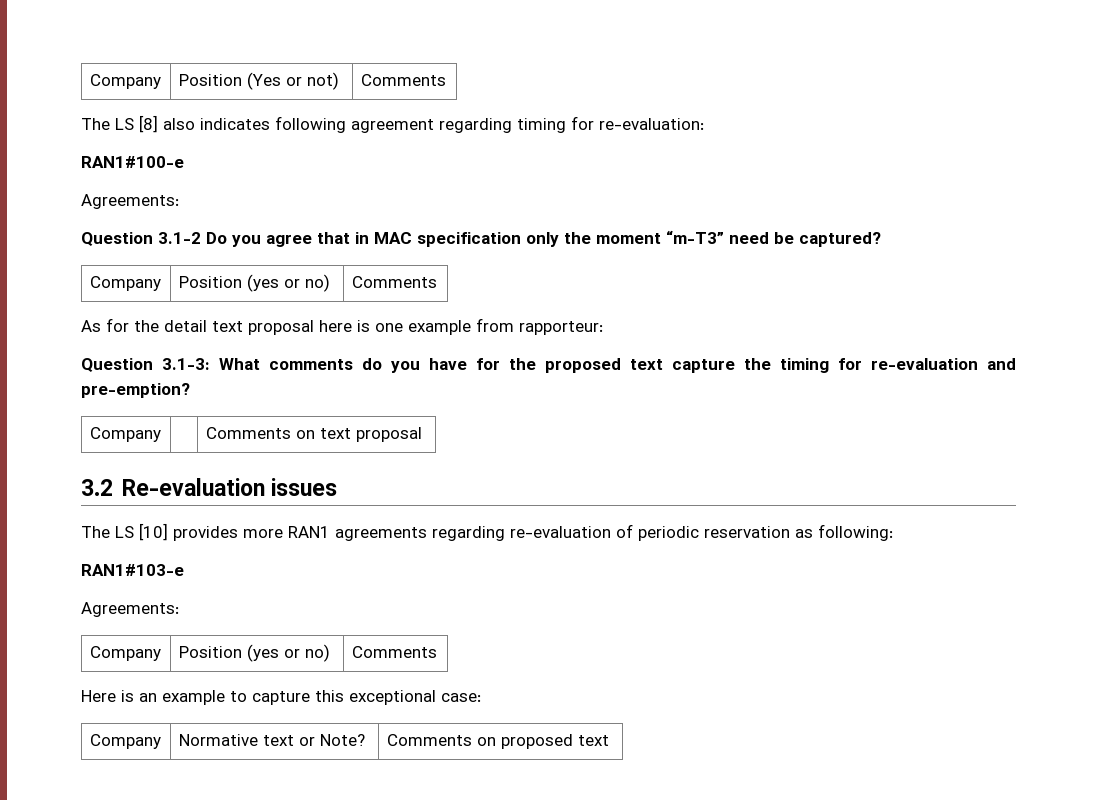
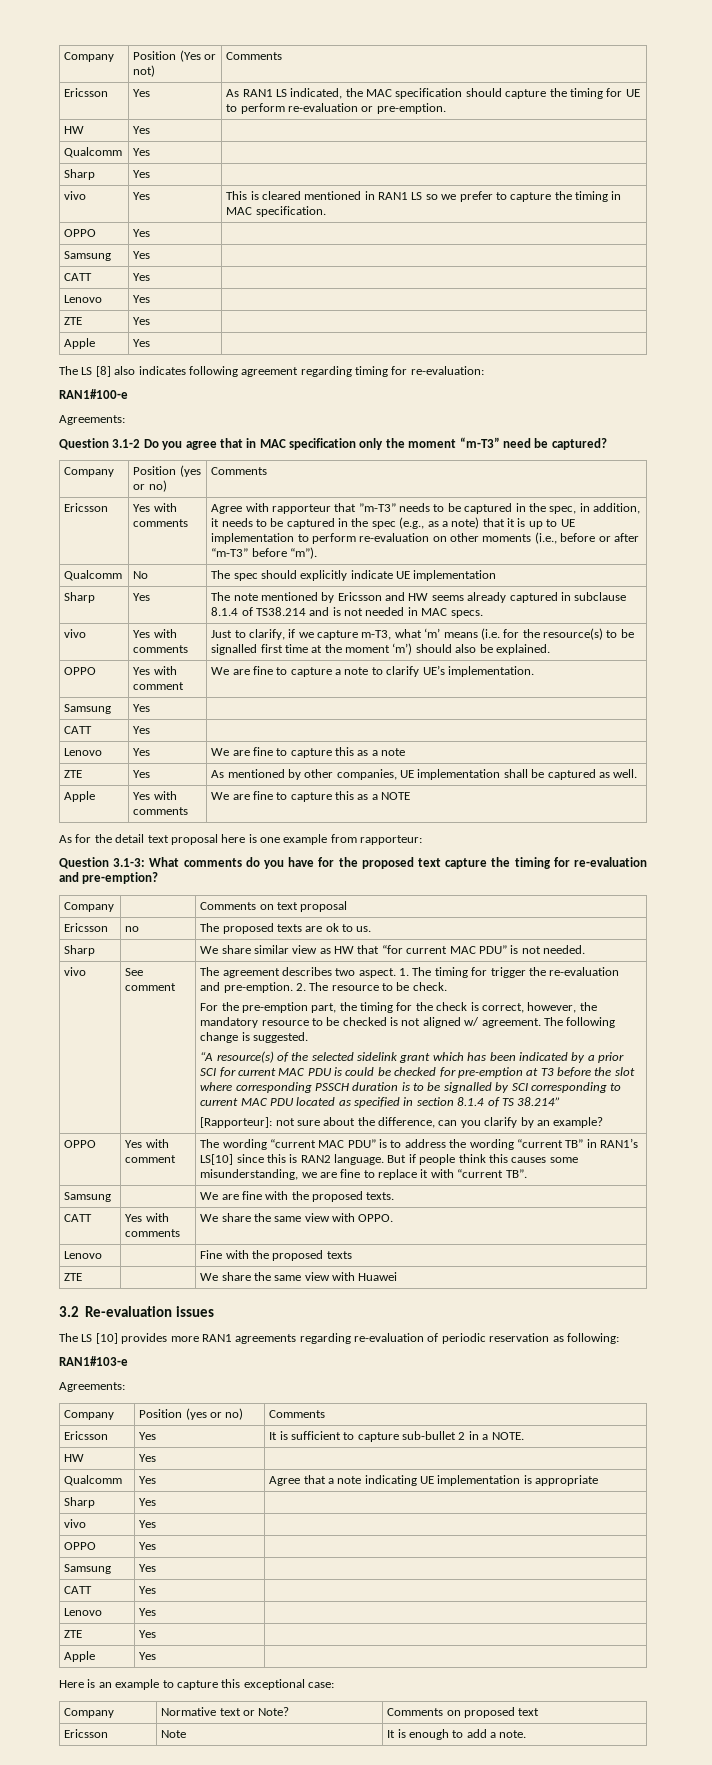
+ Ericsson | Yes | As RAN1 LS indicated, the MAC specification should capture the timing for UE to perform re-evaluation or pre-emption.
+ HW | Yes |
+ Qualcomm | Yes |
+ Sharp | Yes |
+ vivo | Yes | This is cleared mentioned in RAN1 LS so we prefer to capture the timing in MAC specification.
+ OPPO | Yes |
+ Samsung | Yes |
+ CATT | Yes |
+ Lenovo | Yes |
+ ZTE | Yes |
+ Apple | Yes |
+ Ericsson | Yes with comments | Agree with rapporteur that ”m-T3” needs to be captured in the spec, in addition, it needs to be captured in the spec (e.g., as a note) that it is up to UE implementation to perform re-evaluation on other moments (i.e., before or after “m-T3” before “m”).
+ Qualcomm | No | The spec should explicitly indicate UE implementation
+ Sharp | Yes | The note mentioned by Ericsson and HW seems already captured in subclause 8.1.4 of TS38.214 and is not needed in MAC specs.
+ vivo | Yes with comments | Just to clarify, if we capture m-T3, what ‘m’ means (i.e. for the resource(s) to be signalled first time at the moment ‘m’) should also be explained.
+ OPPO | Yes with comment | We are fine to capture a note to clarify UE’s implementation.
+ Samsung | Yes |
+ CATT | Yes |
+ Lenovo | Yes | We are fine to capture this as a note
+ ZTE | Yes | As mentioned by other companies, UE implementation shall be captured as well.
+ Apple | Yes with comments | We are fine to capture this as a NOTE
+ Ericsson | no | The proposed texts are ok to us.
+ Sharp | | We share similar view as HW that “for current MAC PDU” is not needed.
+ vivo | See comment | The agreement describes two aspect. 1. The timing for trigger the re-evaluation and pre-emption. 2. The resource to be check.
+ For the pre-emption part, the timing for the check is correct, however, the mandatory resource to be checked is not aligned w/ agreement. The following change is suggested.
+ “A resource(s) of the selected sidelink grant which has been indicated by a prior SCI for current MAC PDU is could be checked for pre-emption at T3 before the slot where corresponding PSSCH duration is to be signalled by SCI corresponding to current MAC PDU located as specified in section 8.1.4 of TS 38.214”
+ [Rapporteur]: not sure about the difference, can you clarify by an example?
+ OPPO | Yes with comment | The wording “current MAC PDU” is to address the wording “current TB” in RAN1’s LS[10] since this is RAN2 language. But if people think this causes some misunderstanding, we are fine to replace it with “current TB”.
+ Samsung | | We are fine with the proposed texts.
+ CATT | Yes with comments | We share the same view with OPPO.
+ Lenovo | | Fine with the proposed texts
+ ZTE | | We share the same view with Huawei
+ Ericsson | Yes | It is sufficient to capture sub-bullet 2 in a NOTE.
+ HW | Yes |
+ Qualcomm | Yes | Agree that a note indicating UE implementation is appropriate
+ Sharp | Yes |
+ vivo | Yes |
+ OPPO | Yes |
+ Samsung | Yes |
+ CATT | Yes |
+ Lenovo | Yes |
+ ZTE | Yes |
+ Apple | Yes |
+ Ericsson | Note | It is enough to add a note.

